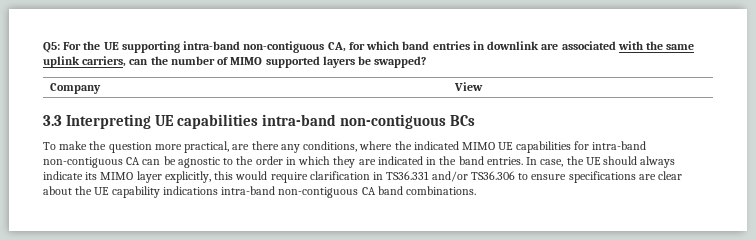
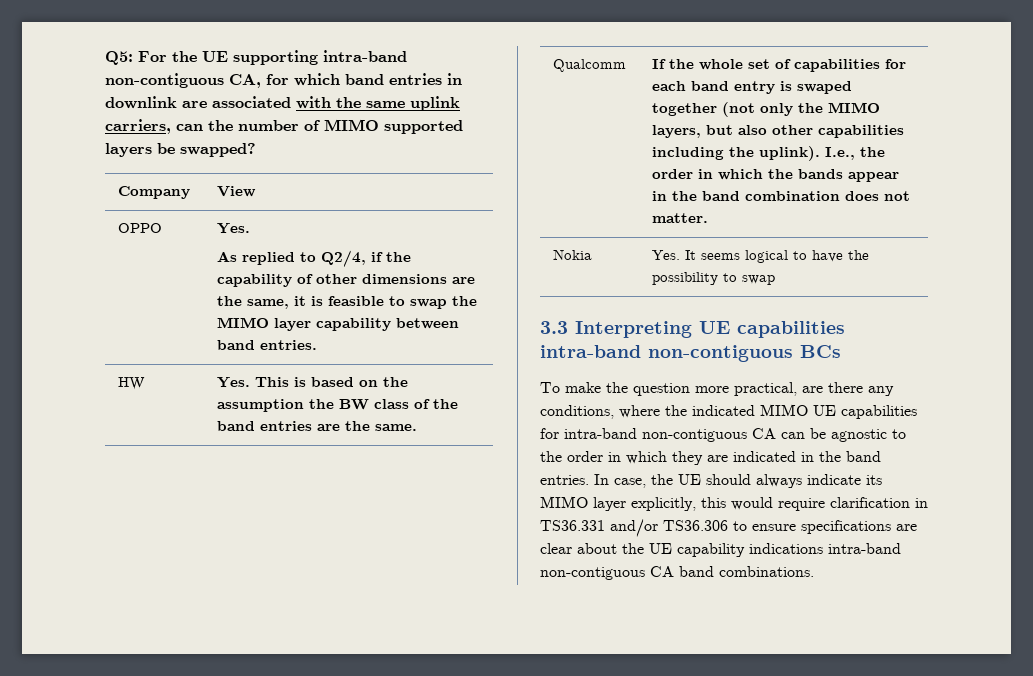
+ OPPO | Yes.
+ As replied to Q2/4, if the capability of other dimensions are the same, it is feasible to swap the MIMO layer capability between band entries.
+ HW | Yes. This is based on the assumption the BW class of the band entries are the same.
+ Qualcomm | If the whole set of capabilities for each band entry is swaped together (not only the MIMO layers, but also other capabilities including the uplink). I.e., the order in which the bands appear in the band combination does not matter.
+ Nokia | Yes. It seems logical to have the possibility to swap

